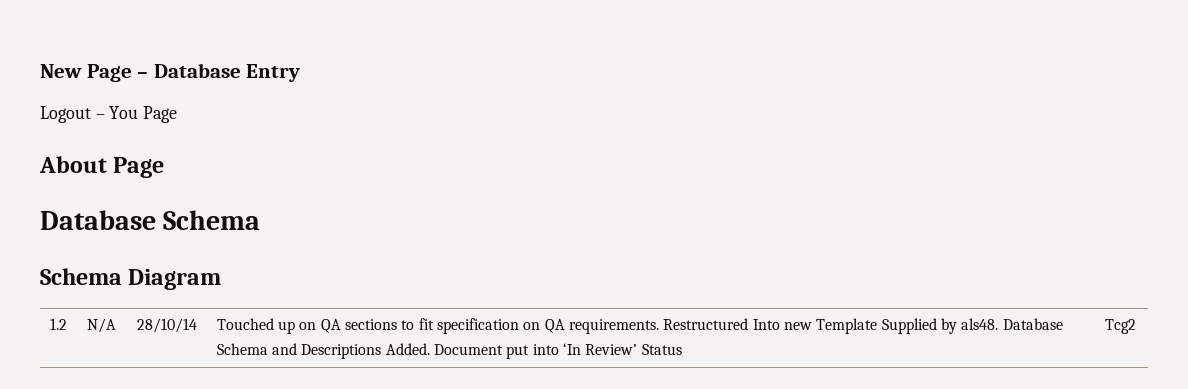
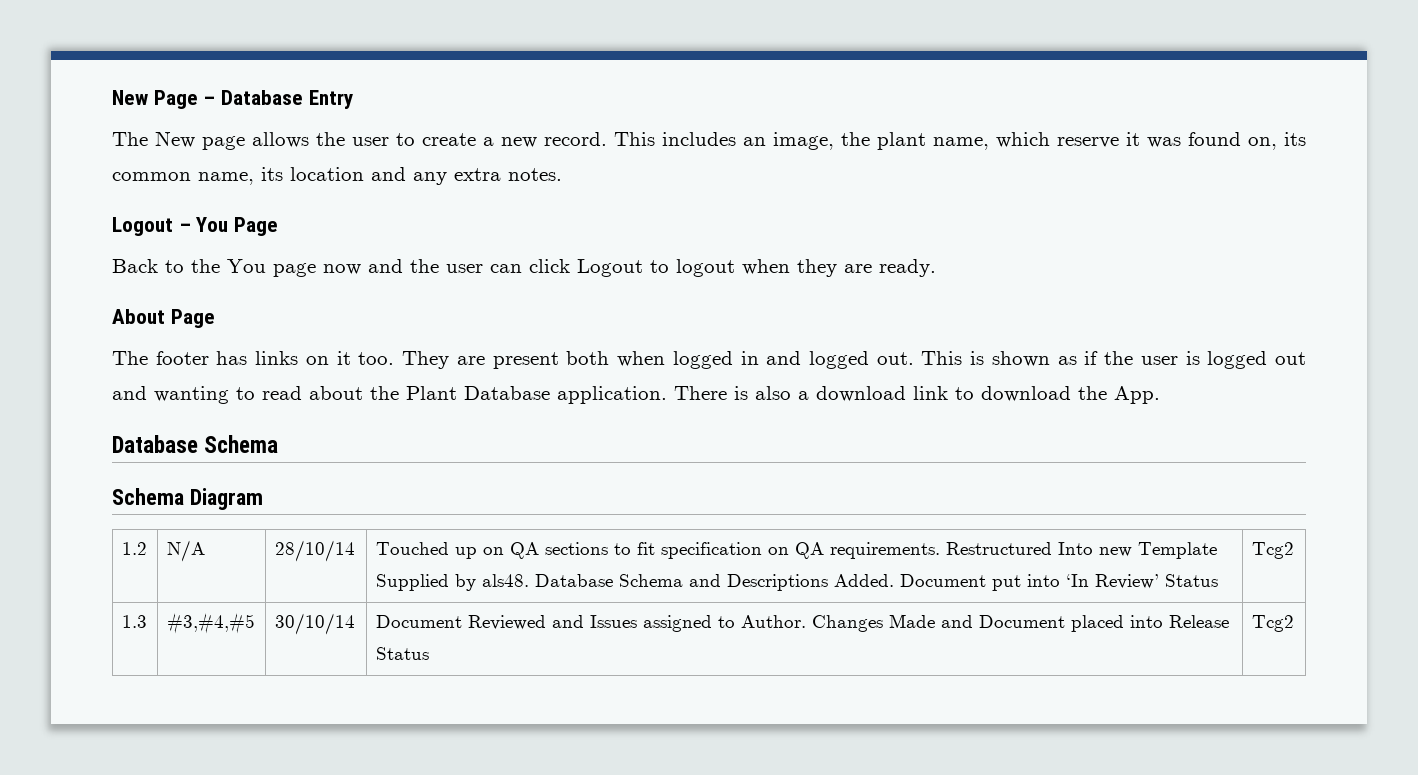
+ The New page allows the user to create a new record. This includes an image, the plant name, which reserve it was found on, its common name, its location and any extra notes.
  Logout – You Page
+ Back to the You page now and the user can click Logout to logout when they are ready.
  About Page
+ The footer has links on it too. They are present both when logged in and logged out. This is shown as if the user is logged out and wanting to read about the Plant Database application. There is also a download link to download the App.
+ 1.3 | #3,#4,#5 | 30/10/14 | Document Reviewed and Issues assigned to Author. Changes Made and Document placed into Release Status | Tcg2

